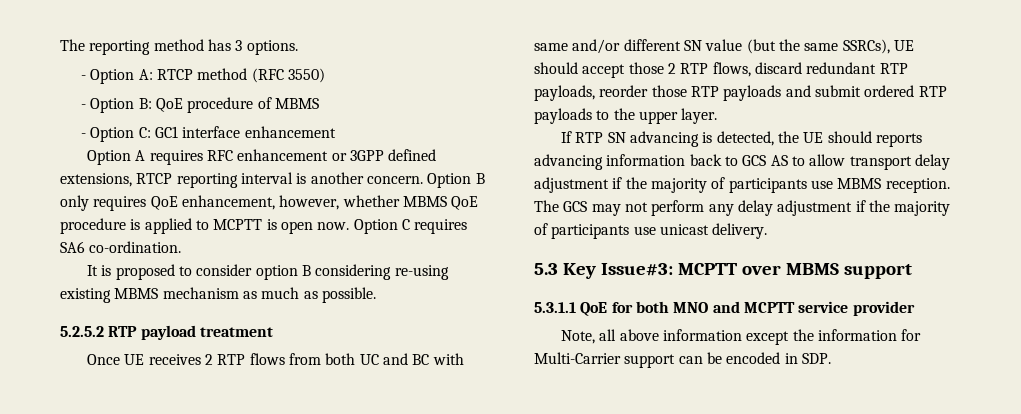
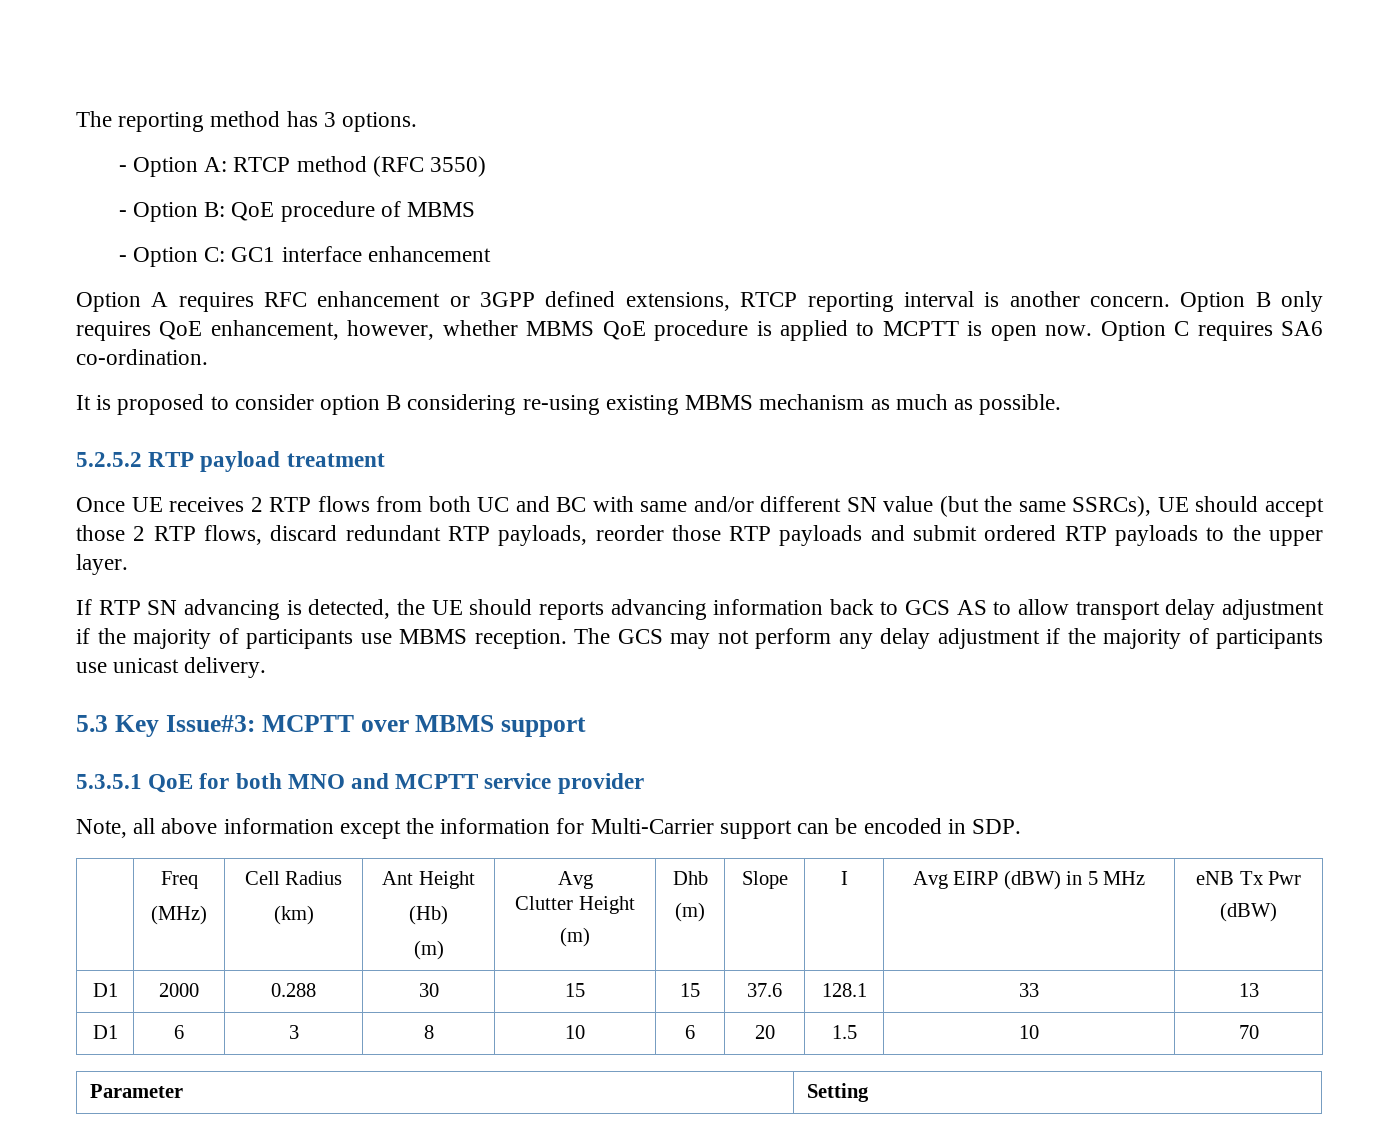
- 5.3.1.1 QoE for both MNO and MCPTT service provider
+ 5.3.5.1 QoE for both MNO and MCPTT service provider
+ | Freq
+ (MHz) | Cell Radius
+ (km) | Ant Height
+ (Hb)
+ (m) | Avg
+ Clutter Height
+ (m) | Dhb
+ (m) | Slope | I | Avg EIRP (dBW) in 5 MHz | eNB Tx Pwr
+ (dBW)
+ D1 | 2000 | 0.288 | 30 | 15 | 15 | 37.6 | 128.1 | 33 | 13
+ D1 | 6 | 3 | 8 | 10 | 6 | 20 | 1.5 | 10 | 70
+ Parameter | Setting

